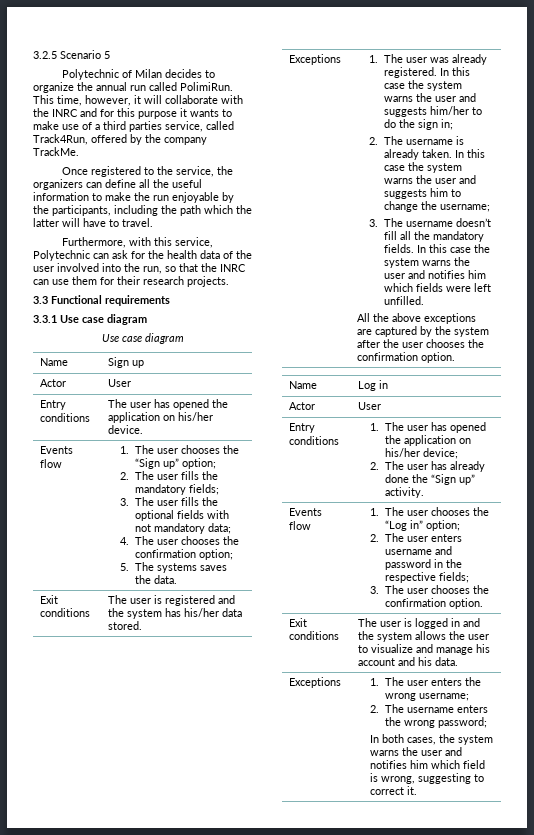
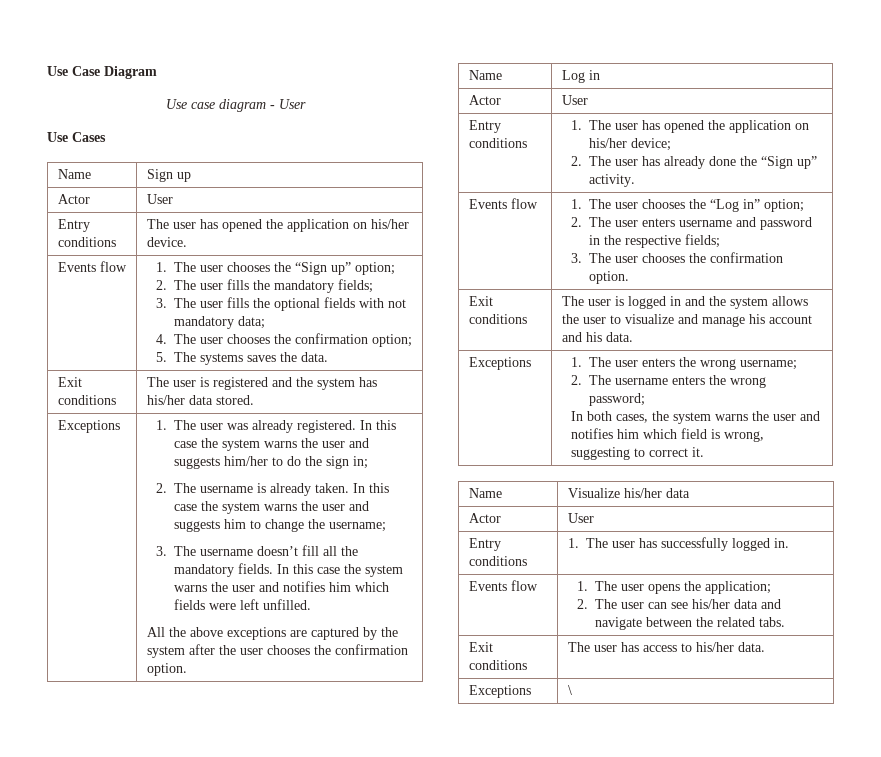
- 3.2.5 Scenario 5
- Polytechnic of Milan decides to organize the annual run called PolimiRun. This time, however, it will collaborate with the INRC and for this purpose it wants to make use of a third parties service, called Track4Run, offered by the company TrackMe.
- Once registered to the service, the organizers can define all the useful information to make the run enjoyable by the participants, including the path which the latter will have to travel.
- Furthermore, with this service, Polytechnic can ask for the health data of the user involved into the run, so that the INRC can use them for their research projects.
- 3.3 Functional requirements
- 3.3.1 Use case diagram
- Use case diagram
+ Use Case Diagram
+ Use case diagram - User
+ Use Cases
+ Name | Visualize his/her data
+ Actor | User
+ Entry conditions | 1. The user has successfully logged in.
+ Events flow | 1. The user opens the application;
+ 2. The user can see his/her data and navigate between the related tabs.
+ Exit conditions | The user has access to his/her data.
+ Exceptions | \

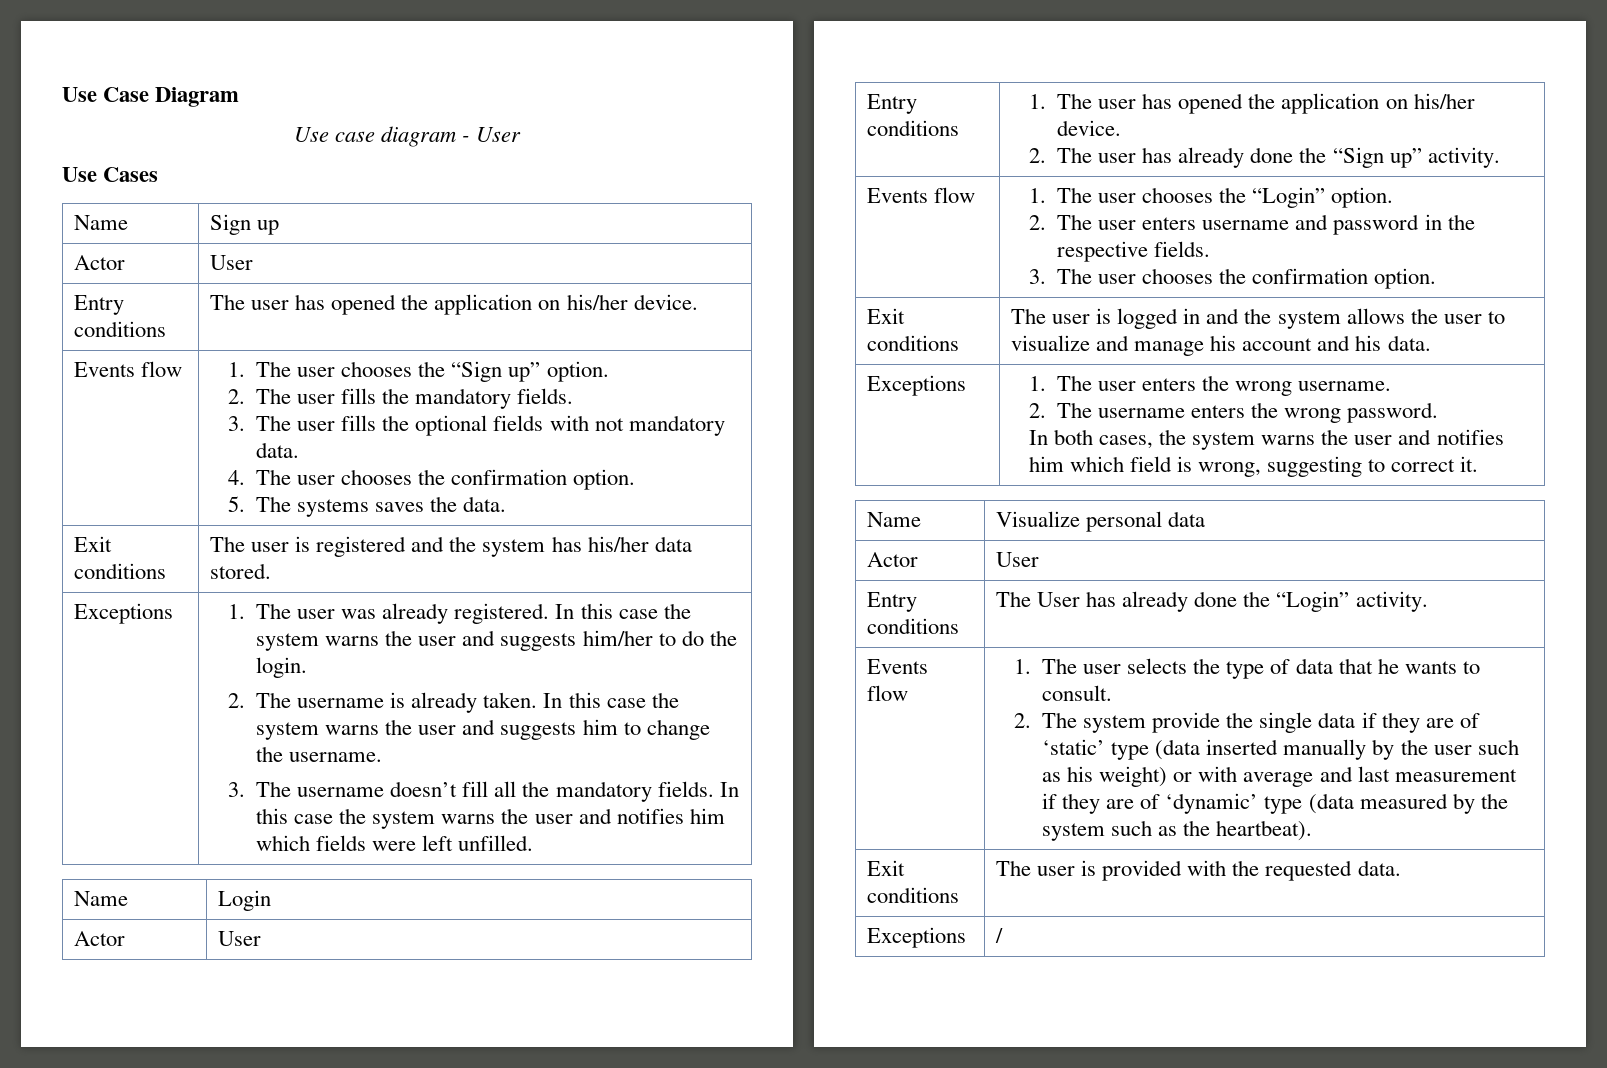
- 1. The user chooses the “Sign up” option;
+ 1. The user chooses the “Sign up” option.
- 2. The user fills the mandatory fields;
+ 2. The user fills the mandatory fields.
- 3. The user fills the optional fields with not mandatory data;
+ 3. The user fills the optional fields with not mandatory data.
- 4. The user chooses the confirmation option;
+ 4. The user chooses the confirmation option.
- In this case the system warns the user and suggests him/her to do the sign in;
+ In this case the system warns the user and suggests him/her to do the login.
- In this case the system warns the user and suggests him to change the username;
+ In this case the system warns the user and suggests him to change the username.
- All the above exceptions are captured by the system after the user chooses the confirmation option.
- Name | Log in
+ Name | Login
- Entry conditions | 1. The user has opened the application on his/her device;
+ Entry conditions | 1. The user has opened the application on his/her device.
- Events flow | 1. The user chooses the “Log in” option;
- 2. The user enters username and password in the respective fields;
+ Events flow | 1. The user chooses the “Login” option.
+ 2. The user enters username and password in the respective fields.
- Exceptions | 1. The user enters the wrong username;
- 2. The username enters the wrong password;
+ Exceptions | 1. The user enters the wrong username.
+ 2. The username enters the wrong password.
- Name | Visualize his/her data
+ Name | Visualize personal data
- Entry conditions | 1. The user has successfully logged in.
- Events flow | 1. The user opens the application;
- 2. The user can see his/her data and navigate between the related tabs.
- Exit conditions | The user has access to his/her data.
- Exceptions | \
+ Entry conditions | The User has already done the “Login” activity.
+ Events flow | 1. The user selects the type of data that he wants to consult.
+ 2. The system provide the single data if they are of ‘static’ type (data inserted manually by the user such as his weight) or with average and last measurement if they are of ‘dynamic’ type (data measured by the system such as the heartbeat).
+ Exit conditions | The user is provided with the requested data.
+ Exceptions | /

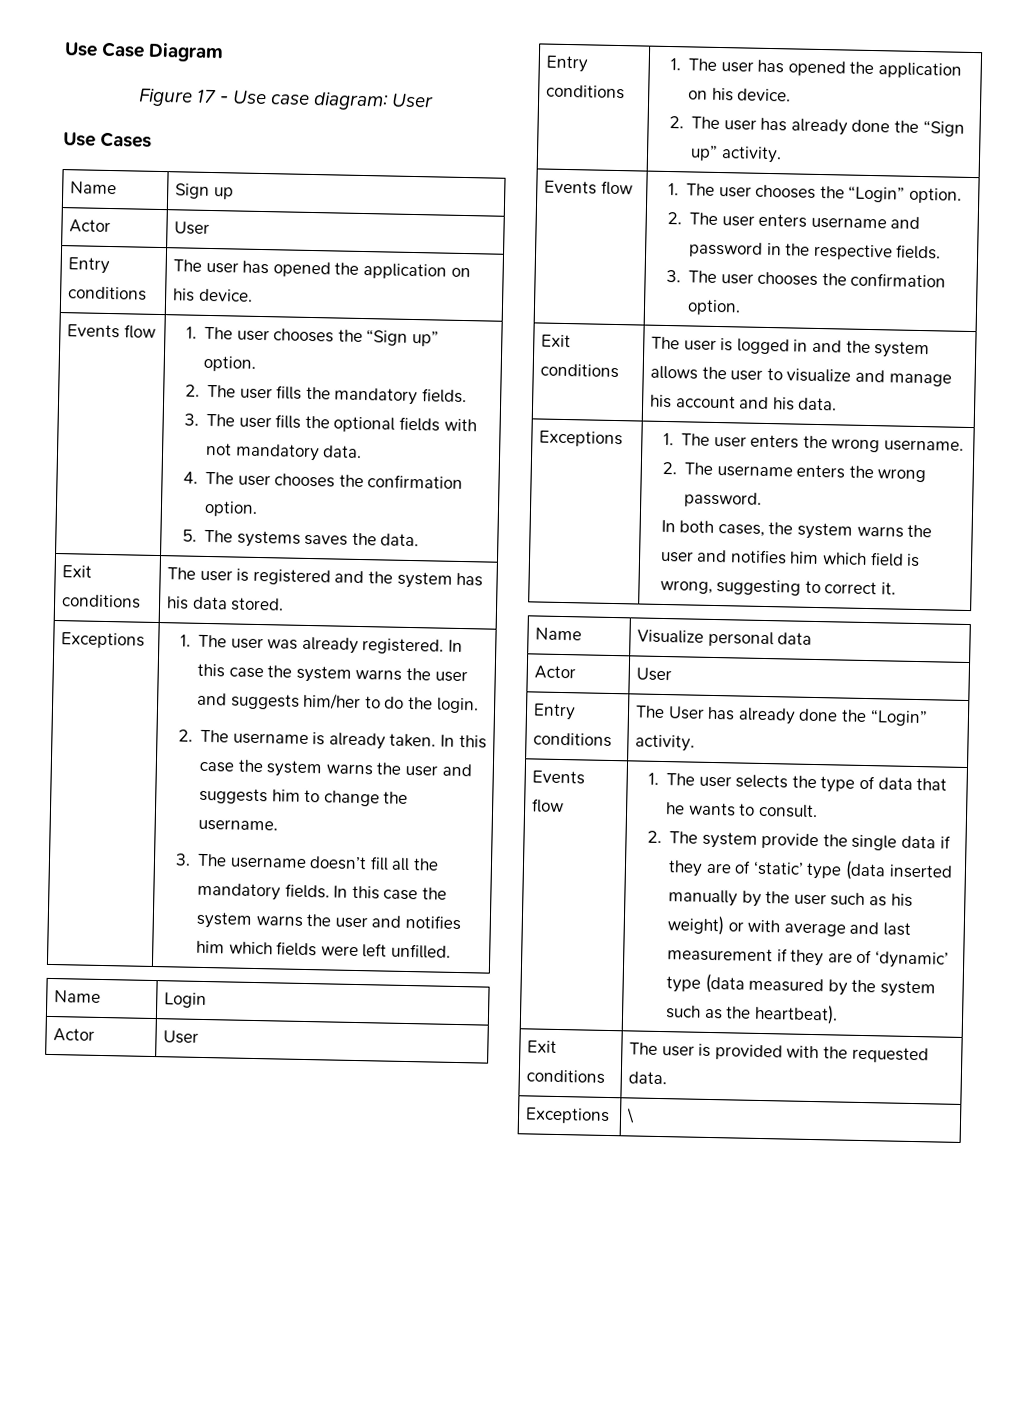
- Use case diagram - User
+ Figure 17 - Use case diagram: User
- Entry conditions | The user has opened the application on his/her device.
+ Entry conditions | The user has opened the application on his device.
- Exit conditions | The user is registered and the system has his/her data stored.
+ Exit conditions | The user is registered and the system has his data stored.
- Entry conditions | 1. The user has opened the application on his/her device.
+ Entry conditions | 1. The user has opened the application on his device.
- Exceptions | /
+ Exceptions | \

